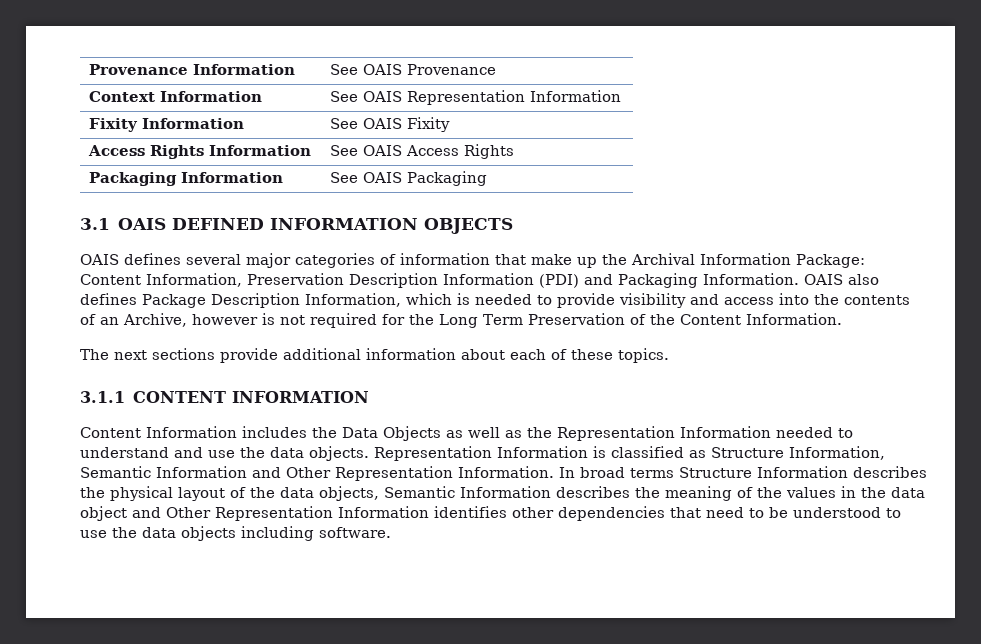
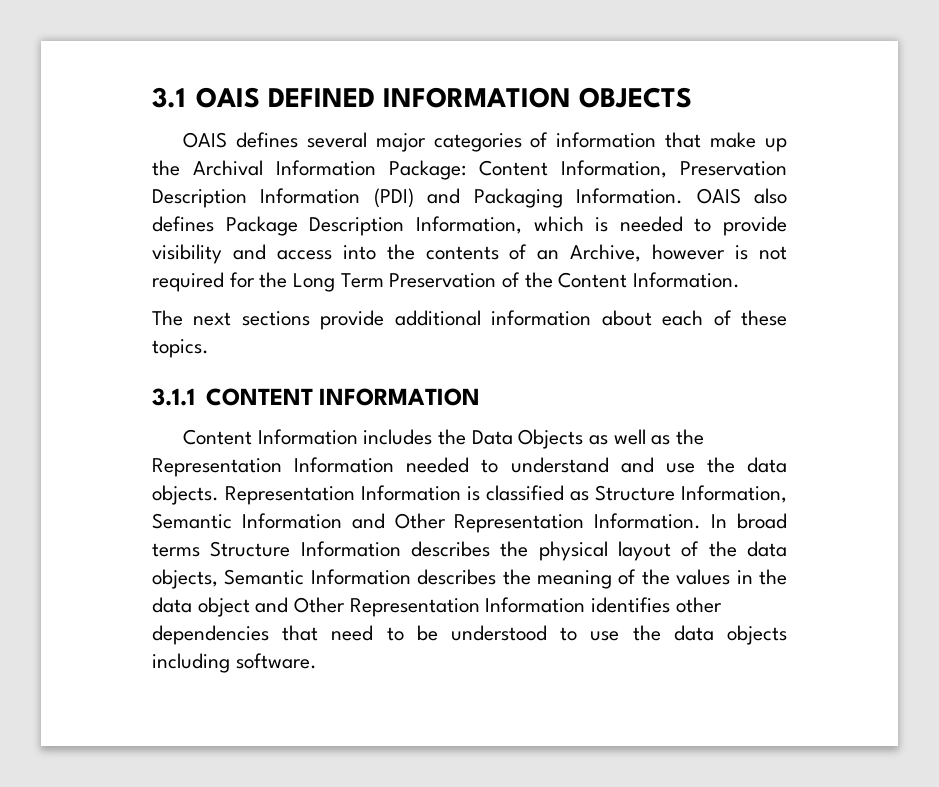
- Provenance Information | See OAIS Provenance
- Context Information | See OAIS Representation Information
- Fixity Information | See OAIS Fixity
- Access Rights Information | See OAIS Access Rights
- Packaging Information | See OAIS Packaging

